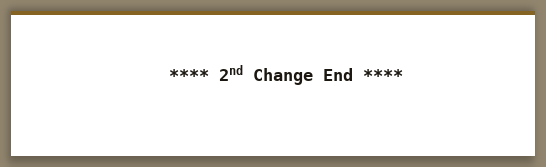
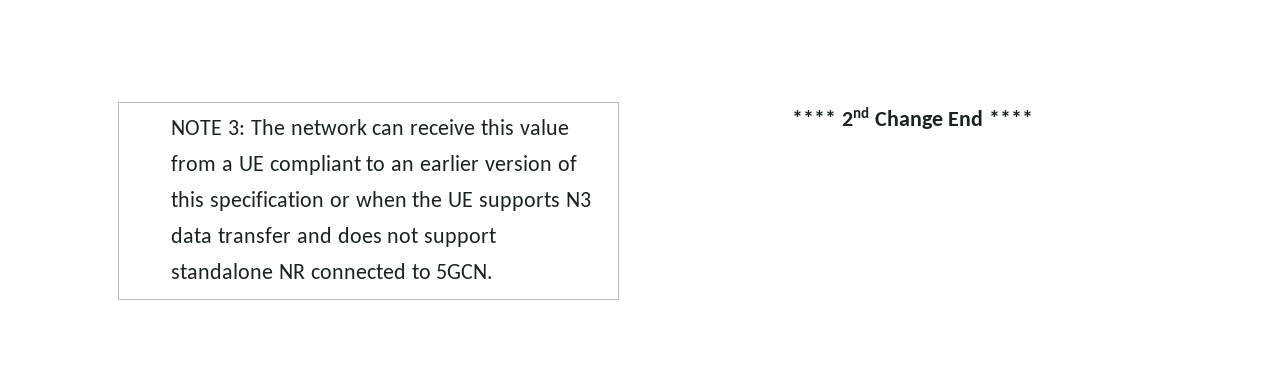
+ NOTE 3: The network can receive this value from a UE compliant to an earlier version of this specification or when the UE supports N3 data transfer and does not support standalone NR connected to 5GCN.

